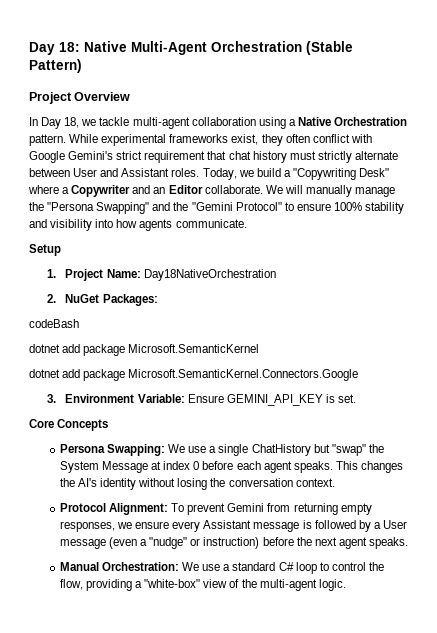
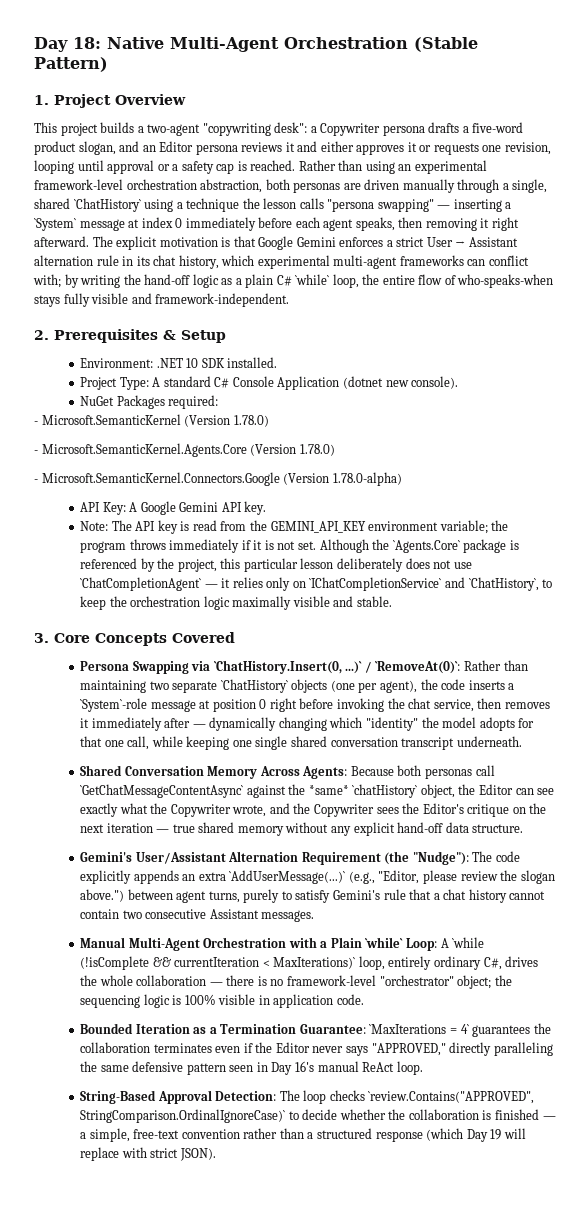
- Project Overview
+ 1. Project Overview
- In Day 18, we tackle multi-agent collaboration using a Native Orchestration pattern. While experimental frameworks exist, they often conflict with Google Gemini's strict requirement that chat history must strictly alternate between User and Assistant roles. Today, we build a "Copywriting Desk" where a Copywriter and an Editor collaborate. We will manually manage the "Persona Swapping" and the "Gemini Protocol" to ensure 100% stability and visibility into how agents communicate.
- Setup
- 1. Project Name: Day18NativeOrchestration
- 2. NuGet Packages:
- codeBash
- dotnet add package Microsoft.SemanticKernel
- dotnet add package Microsoft.SemanticKernel.Connectors.Google
- 3. Environment Variable: Ensure GEMINI_API_KEY is set.
- Core Concepts
- Persona Swapping: We use a single ChatHistory but "swap" the System Message at index 0 before each agent speaks. This changes the AI's identity without losing the conversation context.
- Protocol Alignment: To prevent Gemini from returning empty responses, we ensure every Assistant message is followed by a User message (even a "nudge" or instruction) before the next agent speaks.
- Manual Orchestration: We use a standard C# loop to control the flow, providing a "white-box" view of the multi-agent logic.
+ This project builds a two-agent "copywriting desk": a Copywriter persona drafts a five-word product slogan, and an Editor persona reviews it and either approves it or requests one revision, looping until approval or a safety cap is reached. Rather than using an experimental framework-level orchestration abstraction, both personas are driven manually through a single, shared `ChatHistory` using a technique the lesson calls "persona swapping" — inserting a `System` message at index 0 immediately before each agent speaks, then removing it right afterward. The explicit motivation is that Google Gemini enforces a strict User → Assistant alternation rule in its chat history, which experimental multi-agent frameworks can conflict with; by writing the hand-off logic as a plain C# `while` loop, the entire flow of who-speaks-when stays fully visible and framework-independent.
+ 2. Prerequisites & Setup
+ Environment: .NET 10 SDK installed.
+ Project Type: A standard C# Console Application (dotnet new console).
+ NuGet Packages required:
+ - Microsoft.SemanticKernel (Version 1.78.0)
+ - Microsoft.SemanticKernel.Agents.Core (Version 1.78.0)
+ - Microsoft.SemanticKernel.Connectors.Google (Version 1.78.0-alpha)
+ API Key: A Google Gemini API key.
+ Note: The API key is read from the GEMINI_API_KEY environment variable; the program throws immediately if it is not set. Although the `Agents.Core` package is referenced by the project, this particular lesson deliberately does not use `ChatCompletionAgent` — it relies only on `IChatCompletionService` and `ChatHistory`, to keep the orchestration logic maximally visible and stable.
+ 3. Core Concepts Covered
+ Persona Swapping via `ChatHistory.Insert(0, ...)` / `RemoveAt(0)`: Rather than maintaining two separate `ChatHistory` objects (one per agent), the code inserts a `System`-role message at position 0 right before invoking the chat service, then removes it immediately after — dynamically changing which "identity" the model adopts for that one call, while keeping one single shared conversation transcript underneath.
+ Shared Conversation Memory Across Agents: Because both personas call `GetChatMessageContentAsync` against the *same* `chatHistory` object, the Editor can see exactly what the Copywriter wrote, and the Copywriter sees the Editor's critique on the next iteration — true shared memory without any explicit hand-off data structure.
+ Gemini's User/Assistant Alternation Requirement (the "Nudge"): The code explicitly appends an extra `AddUserMessage(...)` (e.g., "Editor, please review the slogan above.") between agent turns, purely to satisfy Gemini's rule that a chat history cannot contain two consecutive Assistant messages.
+ Manual Multi-Agent Orchestration with a Plain `while` Loop: A `while (!isComplete && currentIteration < MaxIterations)` loop, entirely ordinary C#, drives the whole collaboration — there is no framework-level "orchestrator" object; the sequencing logic is 100% visible in application code.
+ Bounded Iteration as a Termination Guarantee: `MaxIterations = 4` guarantees the collaboration terminates even if the Editor never says "APPROVED," directly paralleling the same defensive pattern seen in Day 16's manual ReAct loop.
+ String-Based Approval Detection: The loop checks `review.Contains("APPROVED", StringComparison.OrdinalIgnoreCase)` to decide whether the collaboration is finished — a simple, free-text convention rather than a structured response (which Day 19 will replace with strict JSON).

